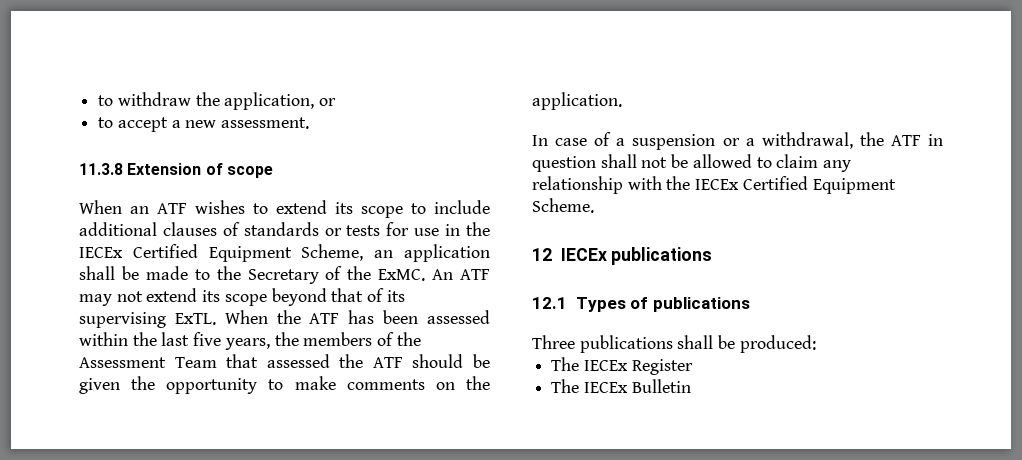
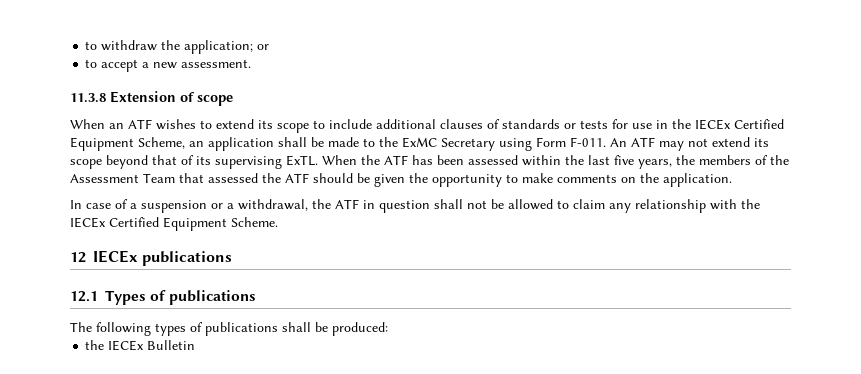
- to withdraw the application, or
+ to withdraw the application; or
- When an ATF wishes to extend its scope to include additional clauses of standards or tests for use in the IECEx Certified Equipment Scheme, an application shall be made to the Secretary of the ExMC.
+ When an ATF wishes to extend its scope to include additional clauses of standards or tests for use in the IECEx Certified Equipment Scheme, an application shall be made to the ExMC Secretary using Form F-011.
- Three publications shall be produced:
+ The following types of publications shall be produced:
- The IECEx Register
- The IECEx Bulletin
+ the IECEx Bulletin

